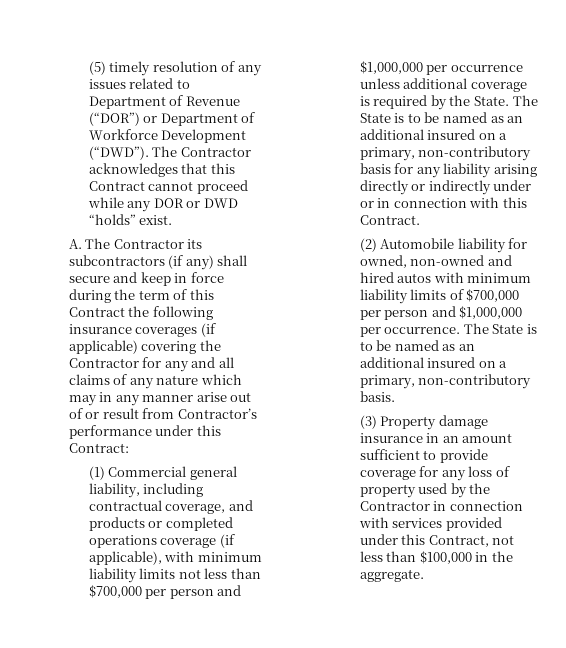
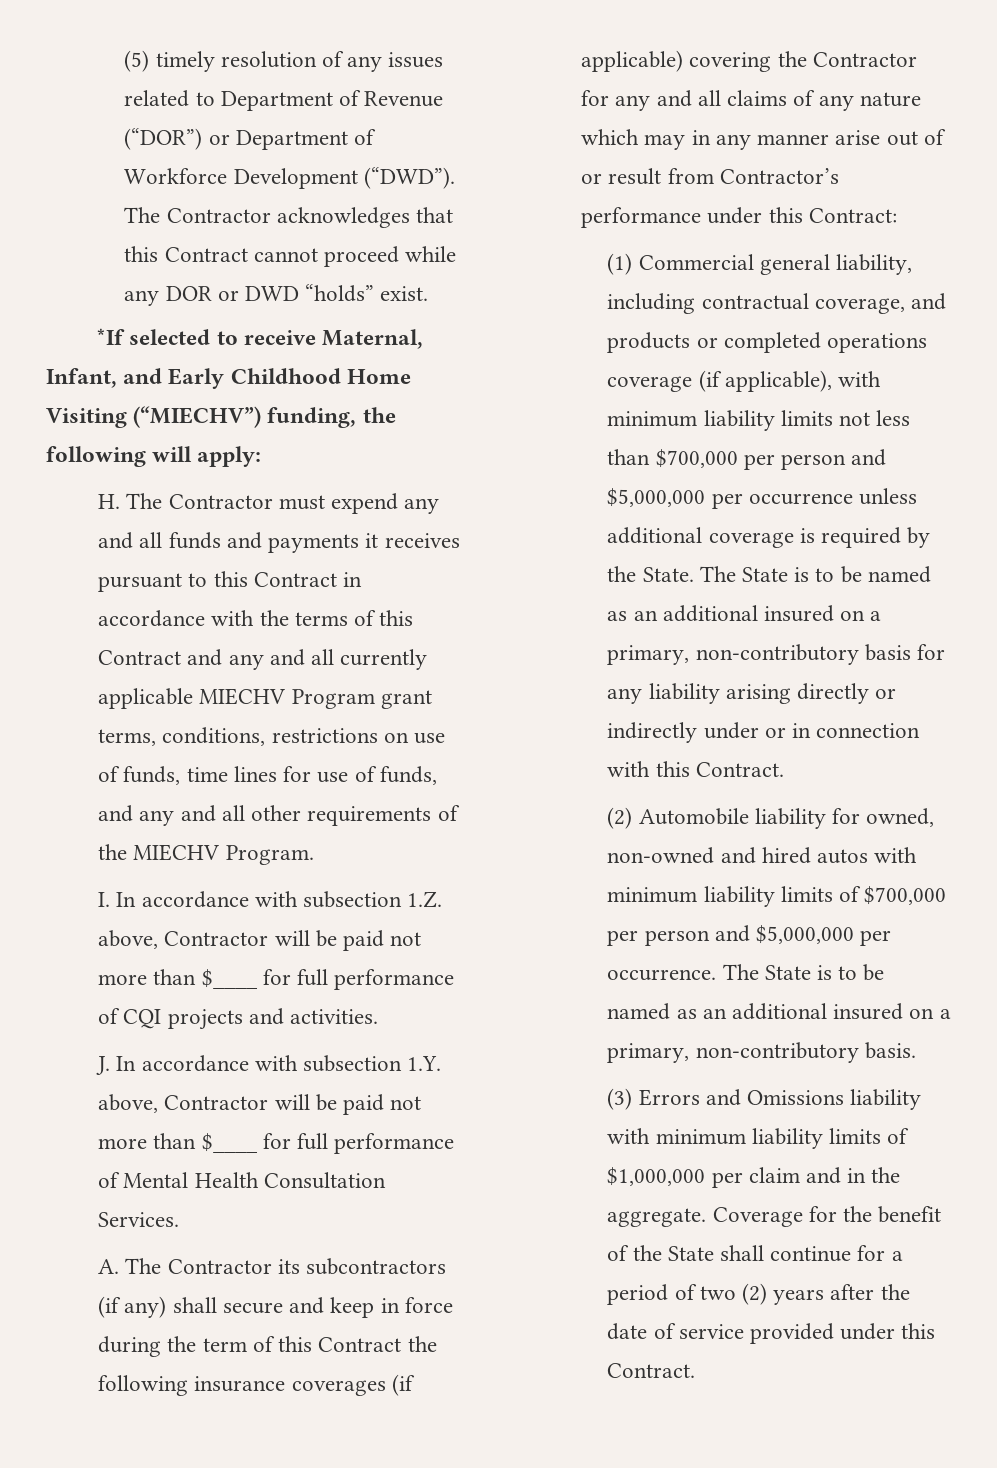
+ *If selected to receive Maternal, Infant, and Early Childhood Home Visiting (“MIECHV”) funding, the following will apply:
+ H. The Contractor must expend any and all funds and payments it receives pursuant to this Contract in accordance with the terms of this Contract and any and all currently applicable MIECHV Program grant terms, conditions, restrictions on use of funds, time lines for use of funds, and any and all other requirements of the MIECHV Program.
+ I. In accordance with subsection 1.Z. above, Contractor will be paid not more than $____ for full performance of CQI projects and activities.
+ J. In accordance with subsection 1.Y. above, Contractor will be paid not more than $____ for full performance of Mental Health Consultation Services.
- (1) Commercial general liability, including contractual coverage, and products or completed operations coverage (if applicable), with minimum liability limits not less than $700,000 per person and $1,000,000 per occurrence unless additional coverage is required by the State.
+ (1) Commercial general liability, including contractual coverage, and products or completed operations coverage (if applicable), with minimum liability limits not less than $700,000 per person and $5,000,000 per occurrence unless additional coverage is required by the State.
- (2) Automobile liability for owned, non-owned and hired autos with minimum liability limits of $700,000 per person and $1,000,000 per occurrence.
+ (2) Automobile liability for owned, non-owned and hired autos with minimum liability limits of $700,000 per person and $5,000,000 per occurrence.
- (3) Property damage insurance in an amount sufficient to provide coverage for any loss of property used by the Contractor in connection with services provided under this Contract, not less than $100,000 in the aggregate.
+ (3) Errors and Omissions liability with minimum liability limits of $1,000,000 per claim and in the aggregate. Coverage for the benefit of the State shall continue for a period of two (2) years after the date of service provided under this Contract.

